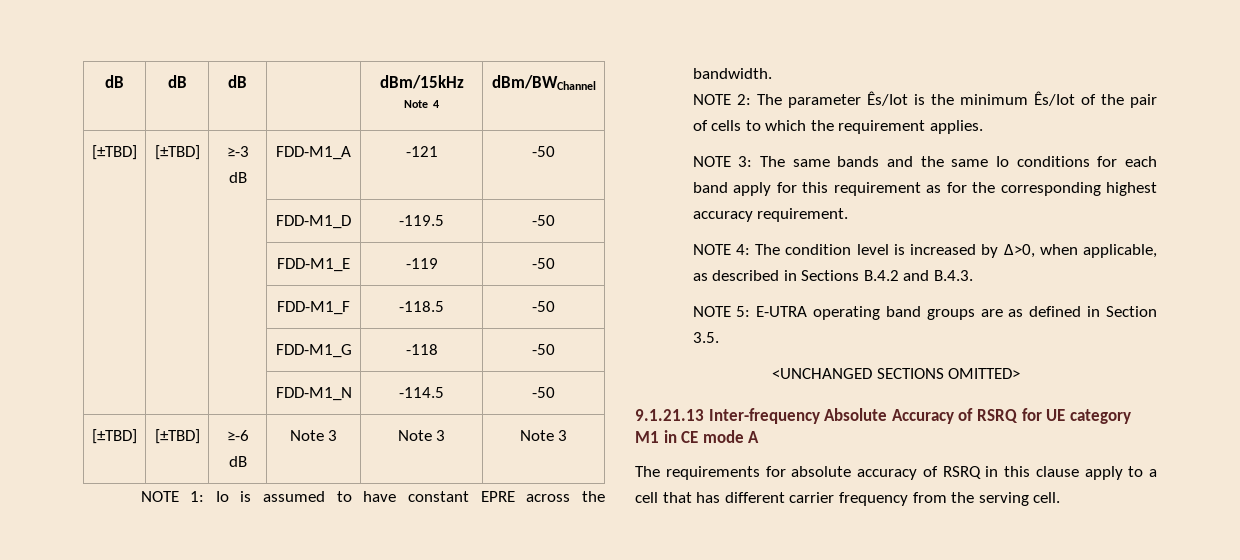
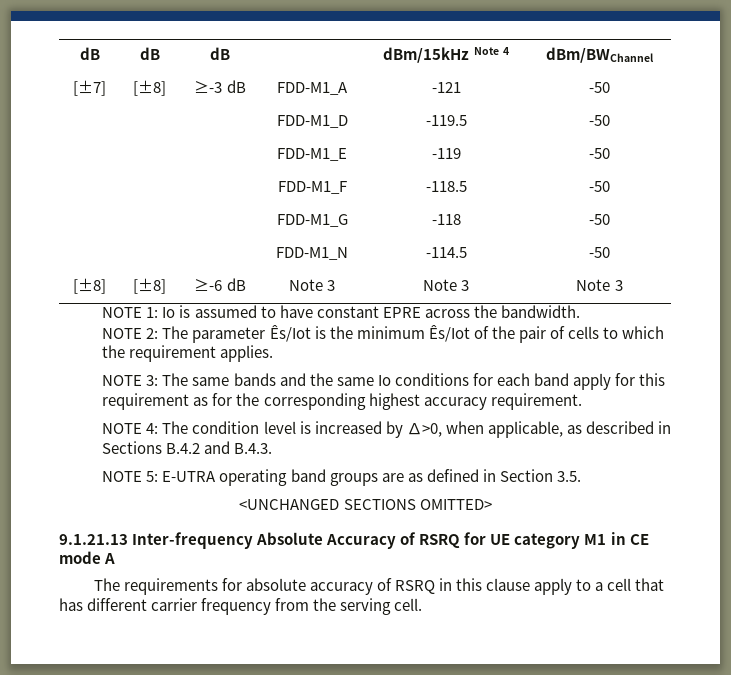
- [±TBD] | [±TBD] | ≥-3 dB | FDD-M1_A | -121 | -50
+ [±7] | [±8] | ≥-3 dB | FDD-M1_A | -121 | -50
- [±TBD] | [±TBD] | ≥-6 dB | Note 3 | Note 3 | Note 3
+ [±8] | [±8] | ≥-6 dB | Note 3 | Note 3 | Note 3

